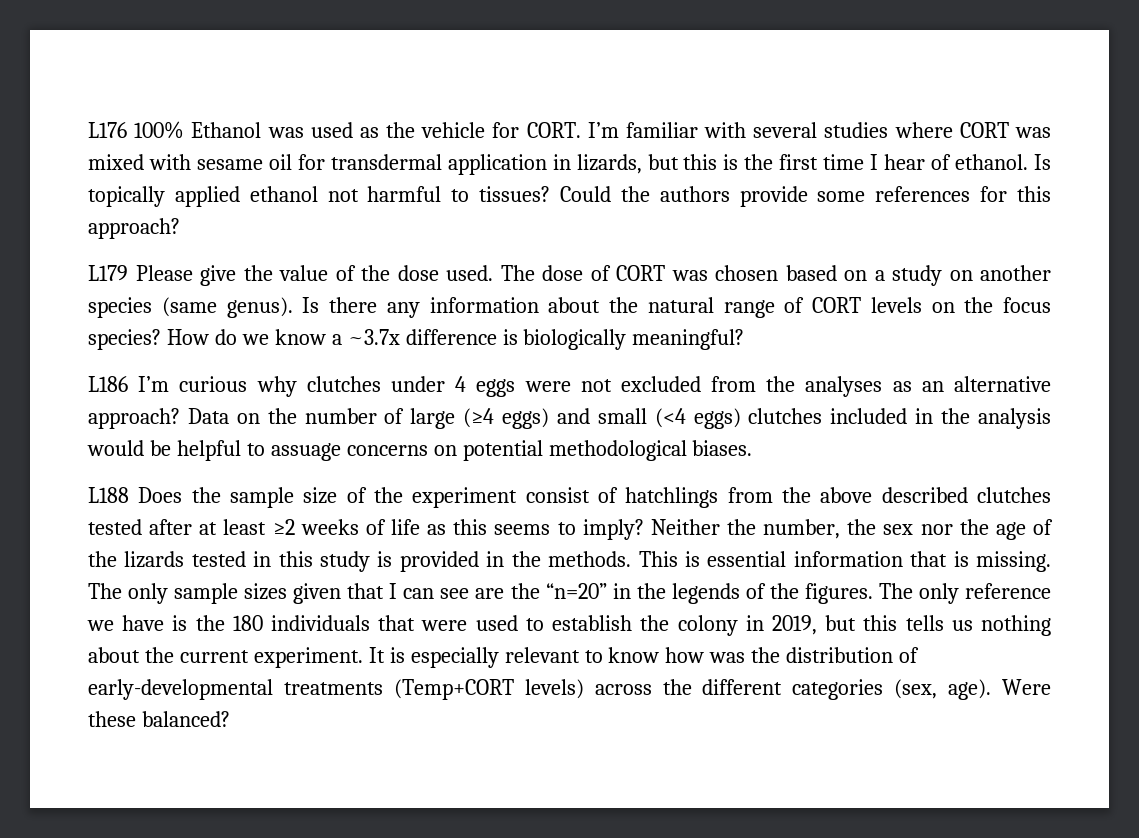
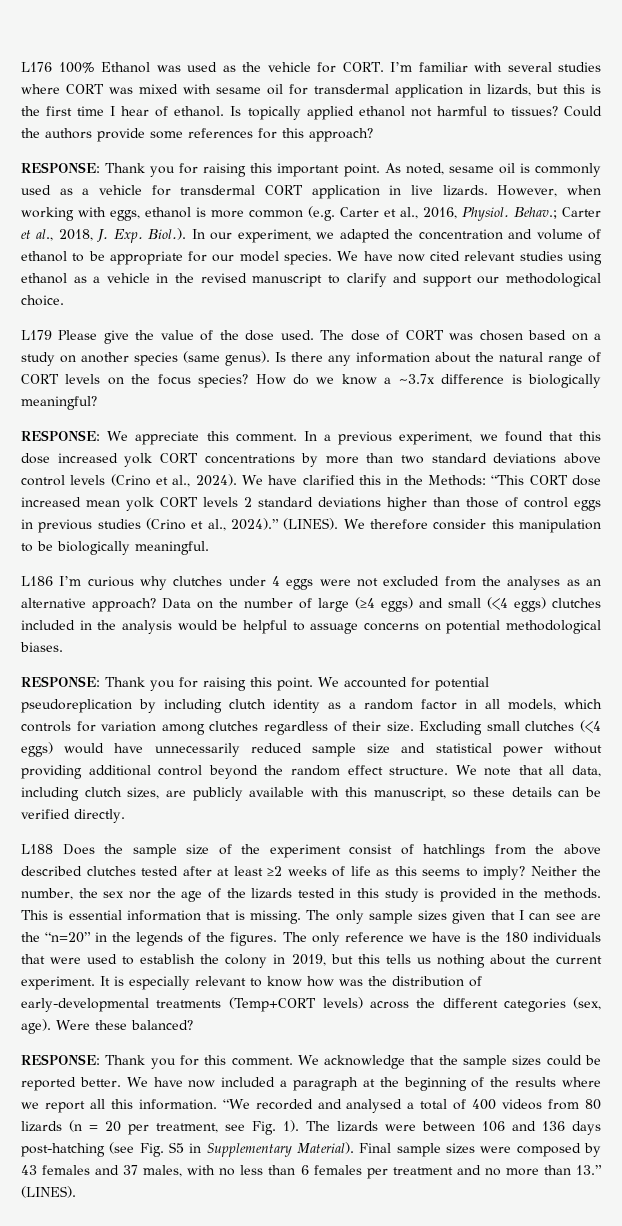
+ RESPONSE: Thank you for raising this important point. As noted, sesame oil is commonly used as a vehicle for transdermal CORT application in live lizards. However, when working with eggs, ethanol is more common (e.g. Carter et al., 2016, Physiol. Behav.; Carter et al., 2018, J. Exp. Biol.). In our experiment, we adapted the concentration and volume of ethanol to be appropriate for our model species. We have now cited relevant studies using ethanol as a vehicle in the revised manuscript to clarify and support our methodological choice.
+ RESPONSE: We appreciate this comment. In a previous experiment, we found that this dose increased yolk CORT concentrations by more than two standard deviations above control levels (Crino et al., 2024). We have clarified this in the Methods: “This CORT dose increased mean yolk CORT levels 2 standard deviations higher than those of control eggs in previous studies (Crino et al., 2024).” (LINES). We therefore consider this manipulation to be biologically meaningful.
+ RESPONSE: Thank you for raising this point. We accounted for potential pseudoreplication by including clutch identity as a random factor in all models, which controls for variation among clutches regardless of their size. Excluding small clutches (<4 eggs) would have unnecessarily reduced sample size and statistical power without providing additional control beyond the random effect structure. We note that all data, including clutch sizes, are publicly available with this manuscript, so these details can be verified directly.
+ RESPONSE: Thank you for this comment. We acknowledge that the sample sizes could be reported better. We have now included a paragraph at the beginning of the results where we report all this information. “We recorded and analysed a total of 400 videos from 80 lizards (n = 20 per treatment, see Fig. 1). The lizards were between 106 and 136 days post-hatching (see Fig. S5 in Supplementary Material). Final sample sizes were composed by 43 females and 37 males, with no less than 6 females per treatment and no more than 13.” (LINES).

